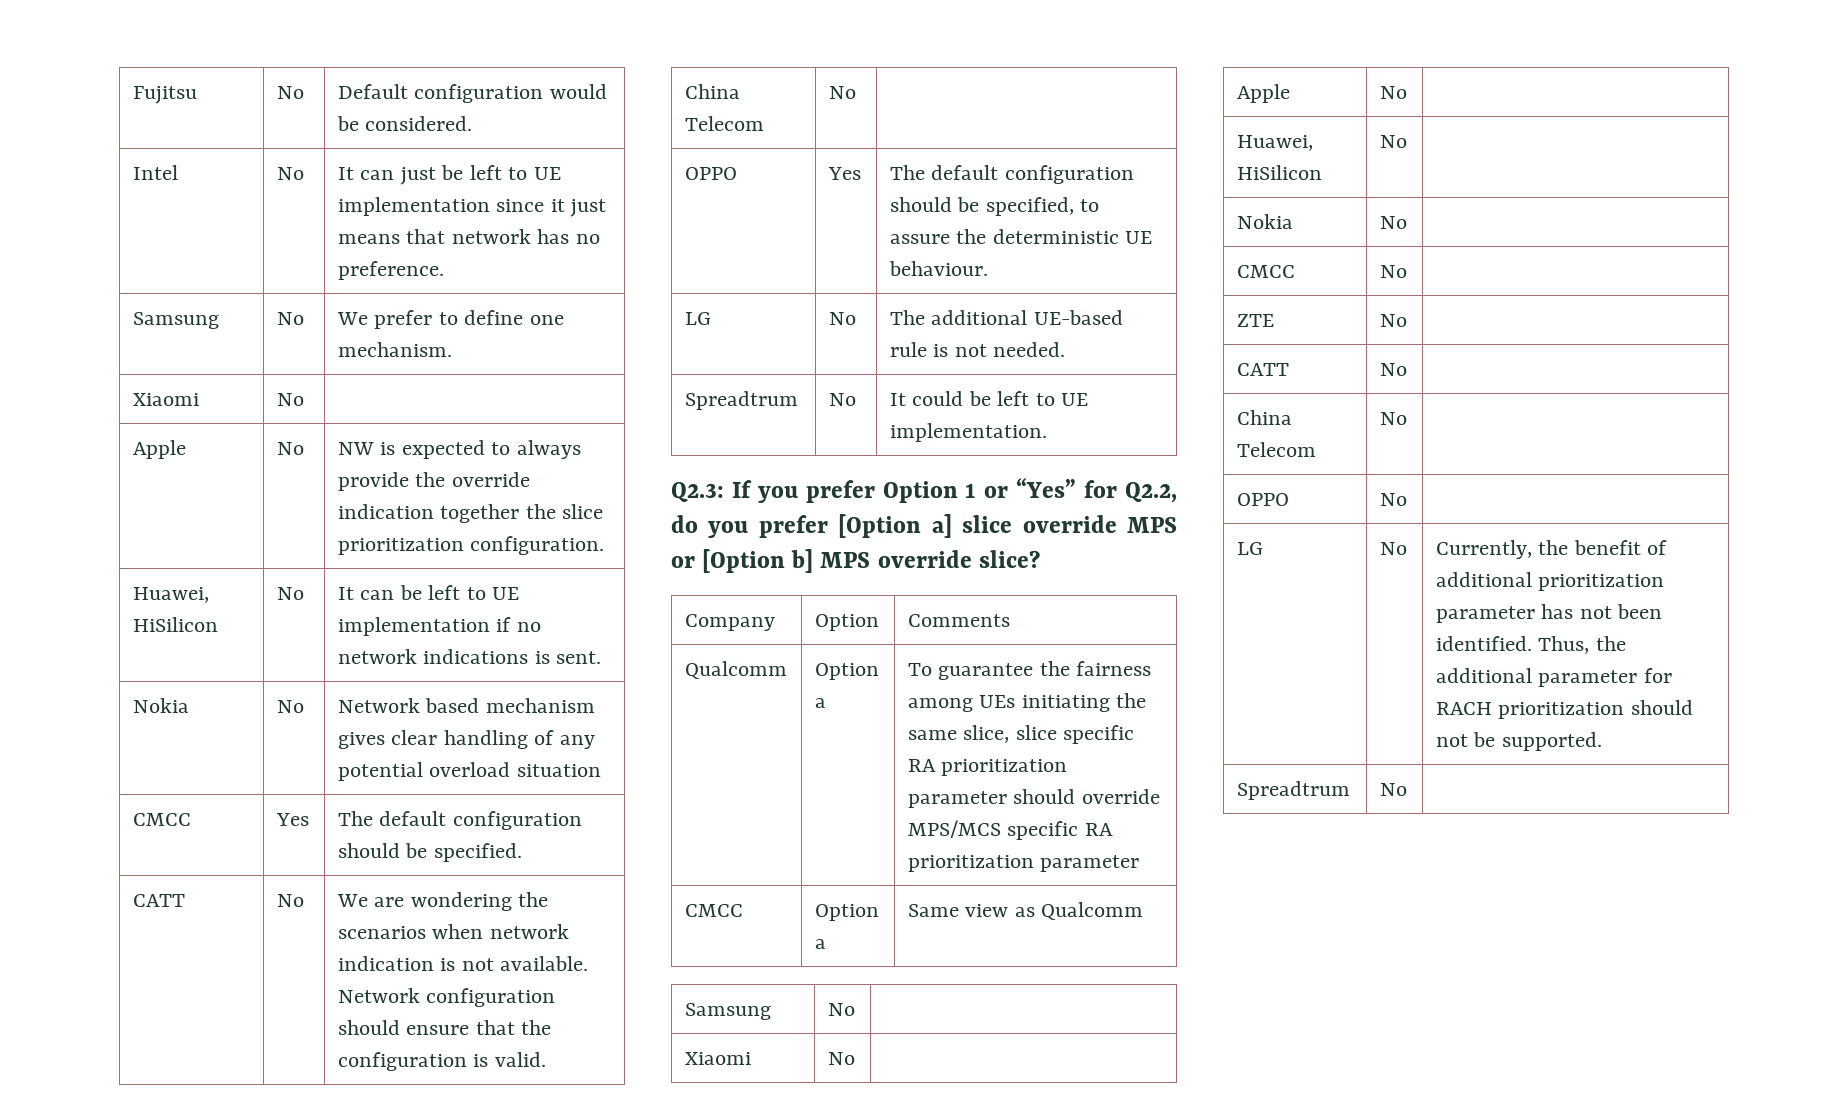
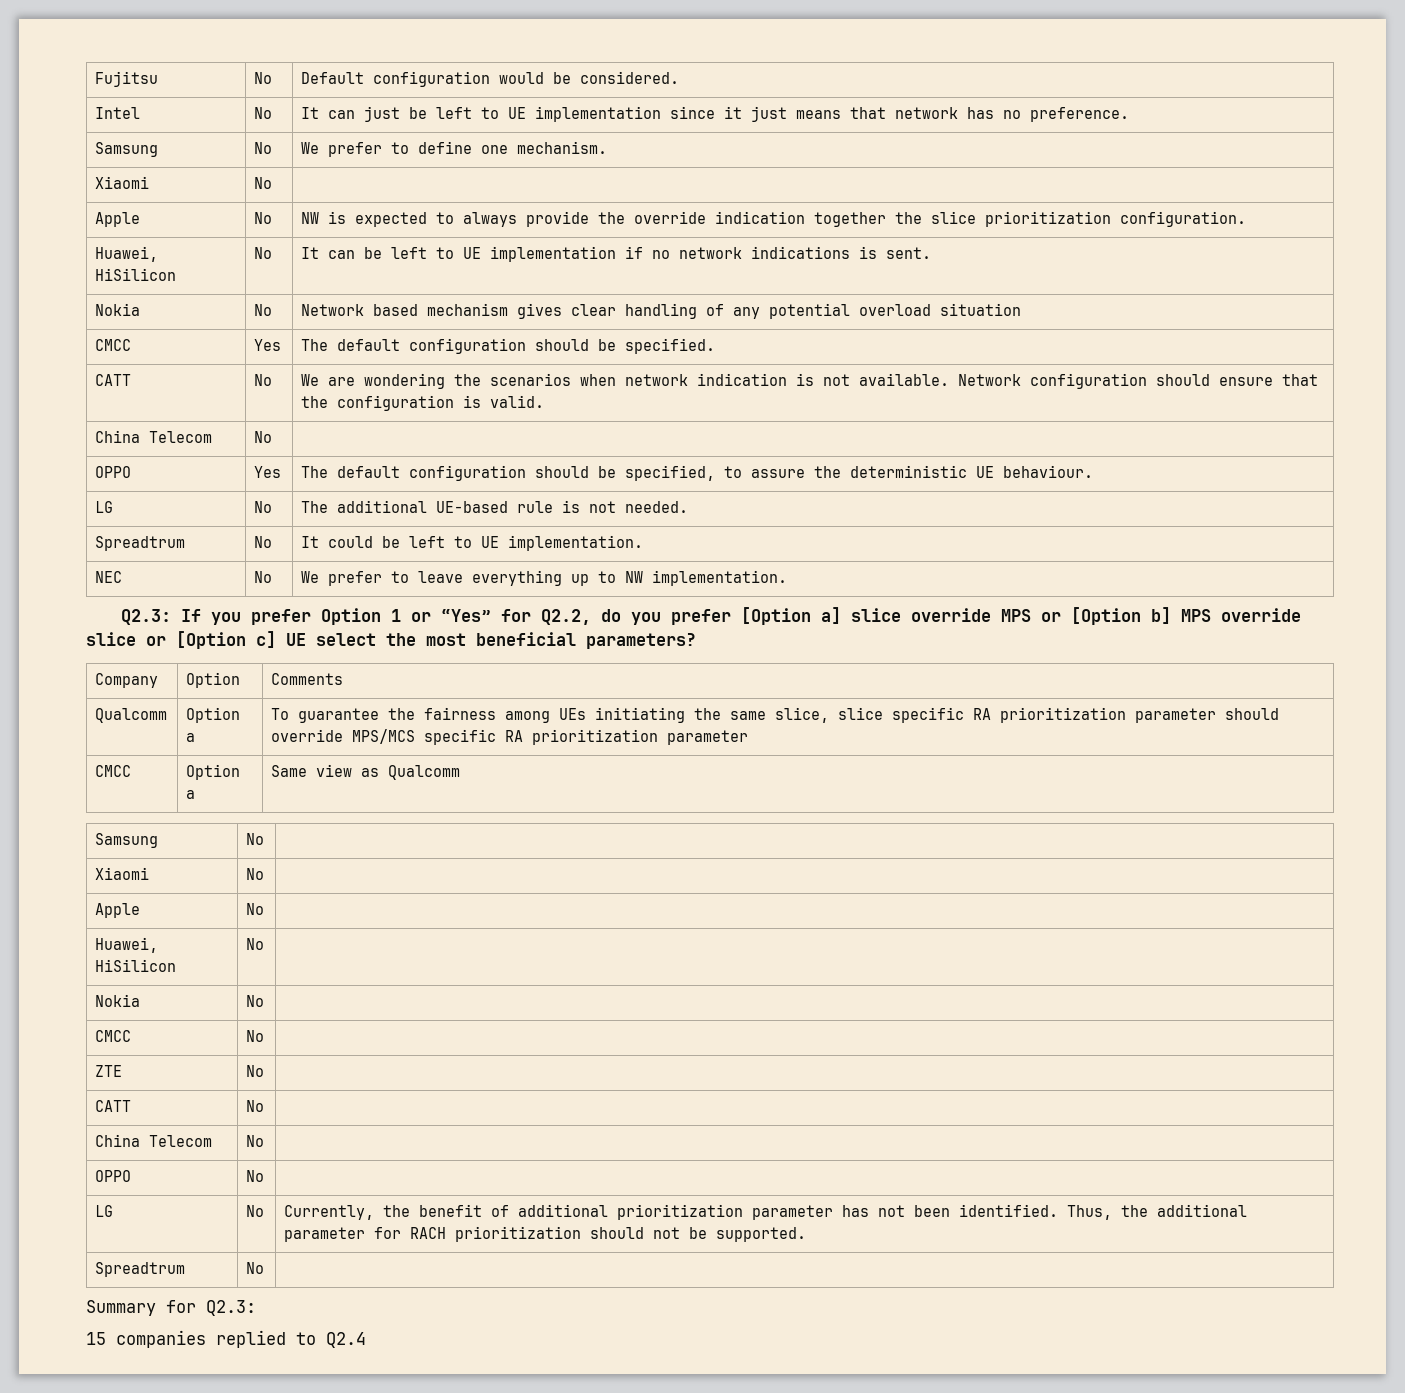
+ NEC | No | We prefer to leave everything up to NW implementation.
- Q2.3: If you prefer Option 1 or “Yes” for Q2.2, do you prefer [Option a] slice override MPS or [Option b] MPS override slice?
+ Q2.3: If you prefer Option 1 or “Yes” for Q2.2, do you prefer [Option a] slice override MPS or [Option b] MPS override slice or [Option c] UE select the most beneficial parameters?
+ Summary for Q2.3:
+ 15 companies replied to Q2.4

